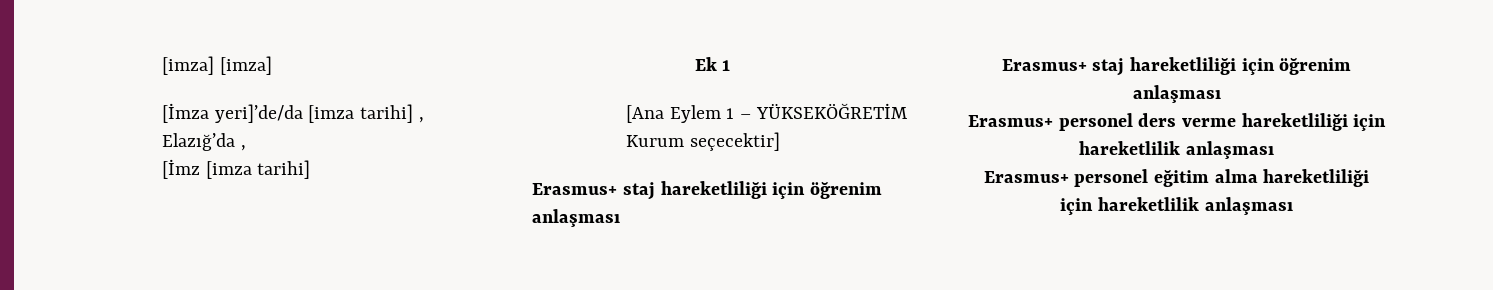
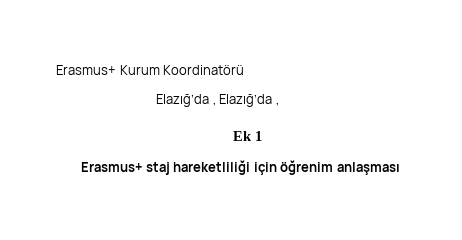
- [imza] [imza]
- [İmza yeri]’de/da [imza tarihi] , Elazığ’da ,
+ Erasmus+ Kurum Koordinatörü
+ Elazığ’da , Elazığ’da ,
- [İmz [imza tarihi]
- [Ana Eylem 1 – YÜKSEKÖĞRETİM Kurum seçecektir]
  Erasmus+ staj hareketliliği için öğrenim anlaşması
- Erasmus+ staj hareketliliği için öğrenim anlaşması
- Erasmus+ personel ders verme hareketliliği için hareketlilik anlaşması
- Erasmus+ personel eğitim alma hareketliliği için hareketlilik anlaşması

